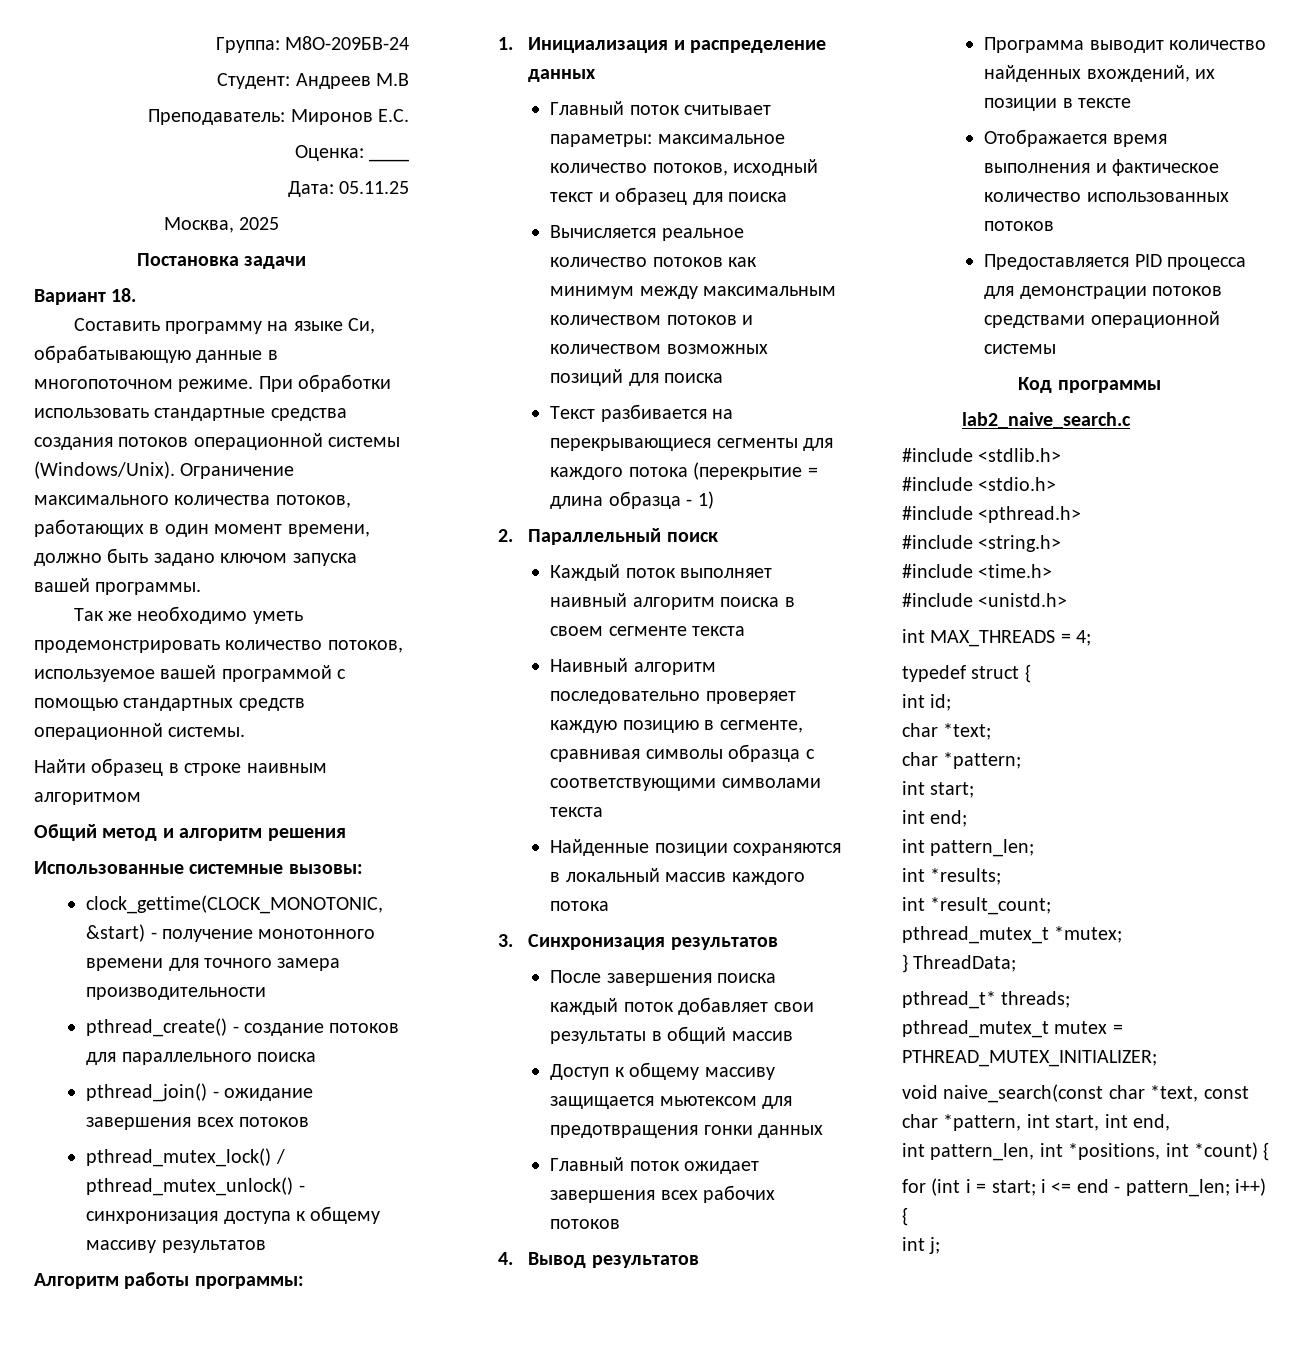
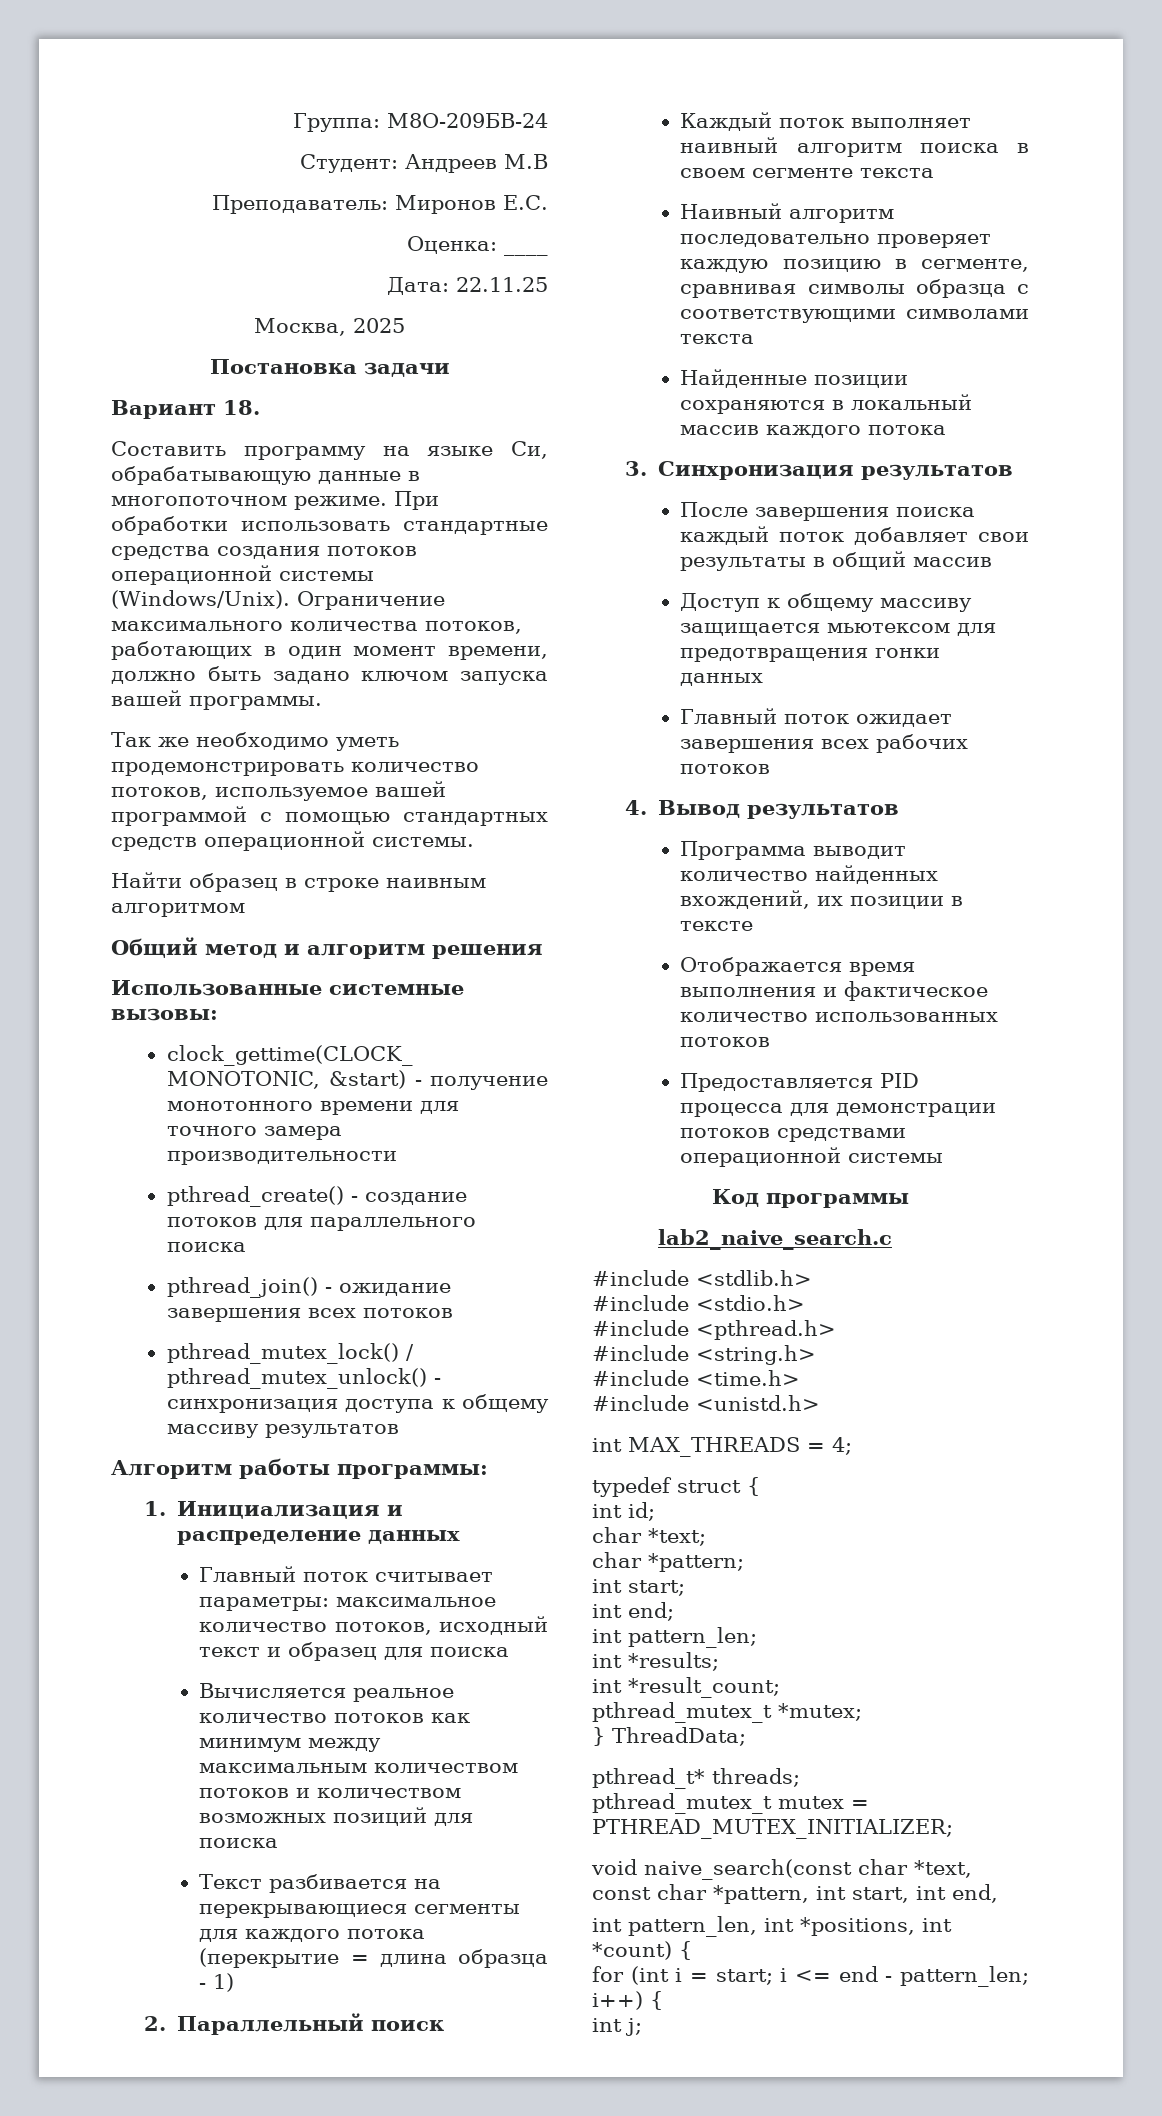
- Дата: 05.11.25
+ Дата: 22.11.25

